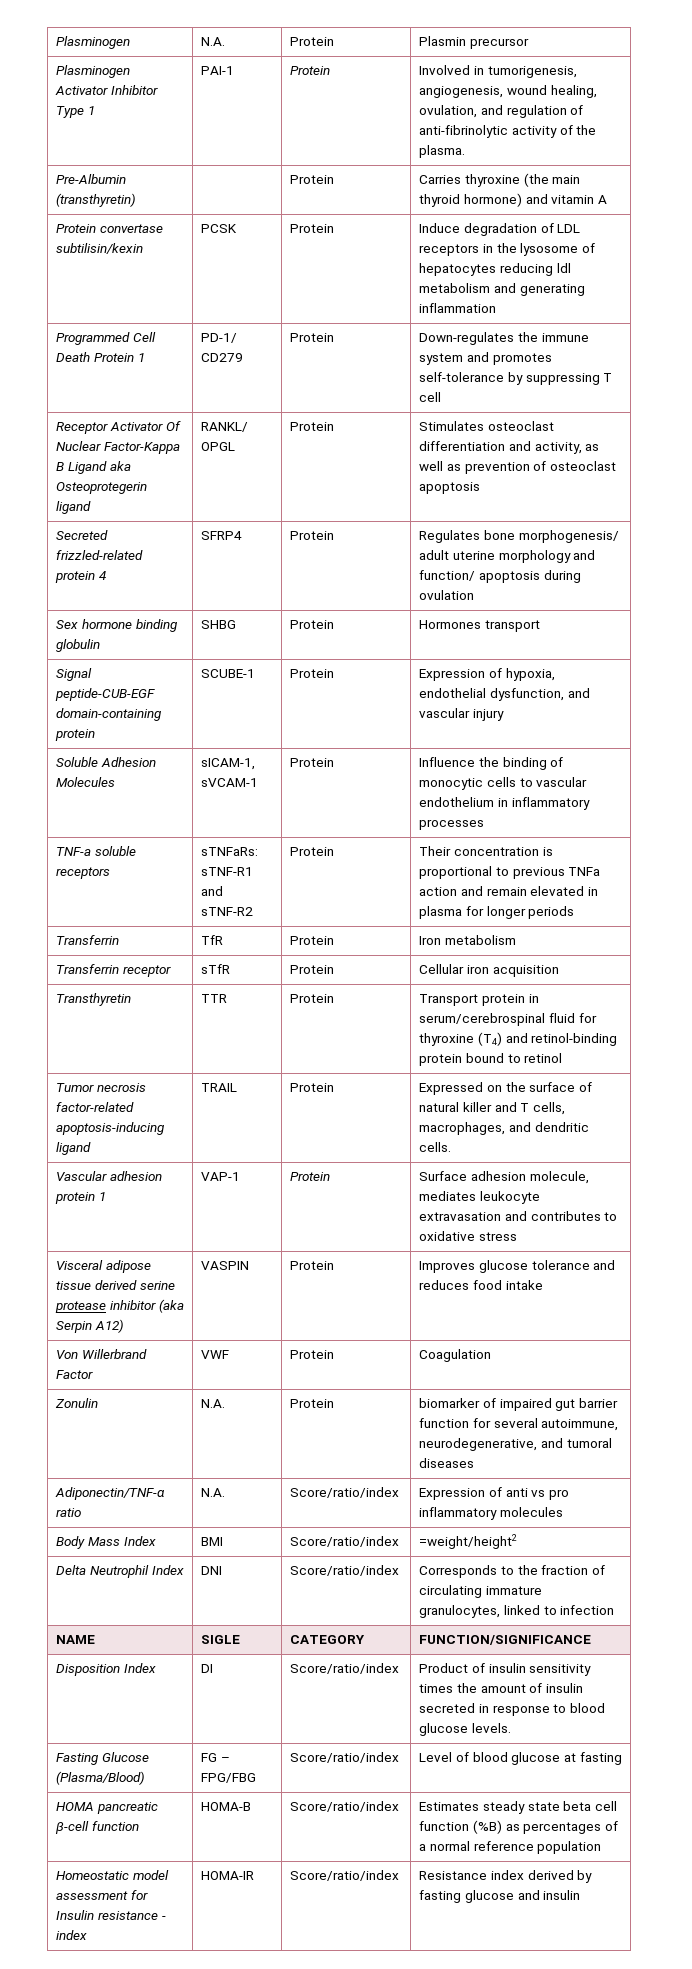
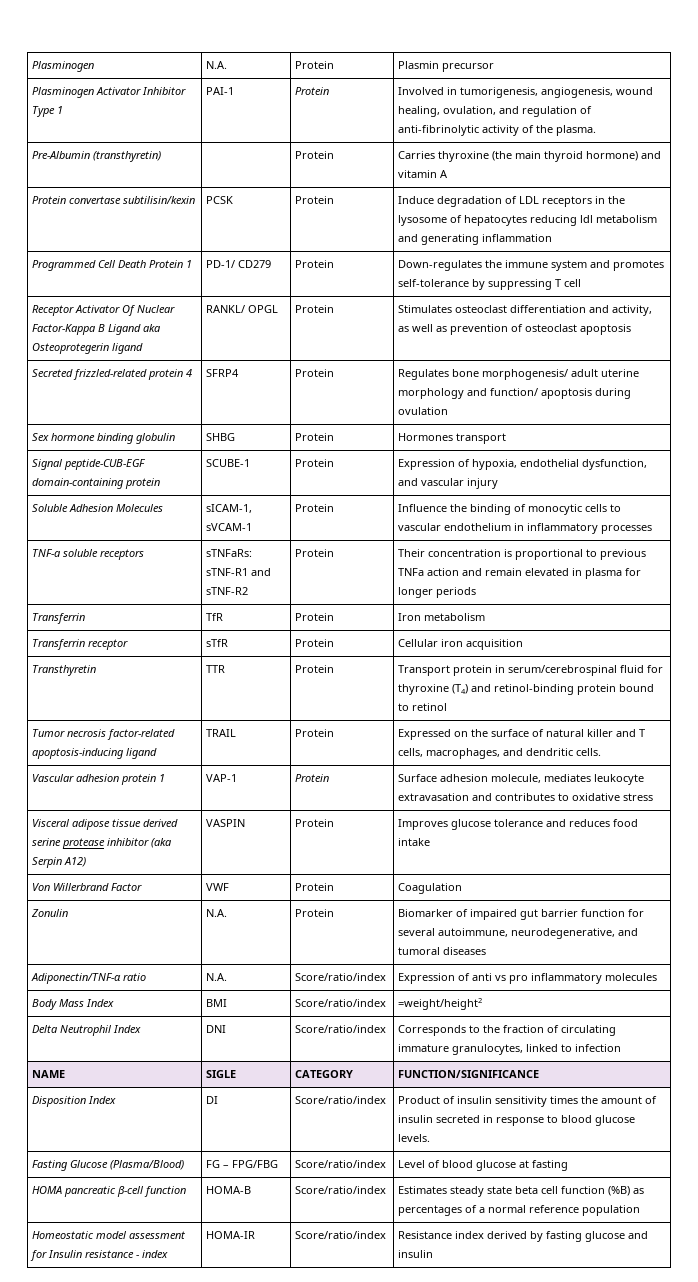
- Zonulin | N.A. | Protein | biomarker of impaired gut barrier function for several autoimmune, neurodegenerative, and tumoral diseases
+ Zonulin | N.A. | Protein | Biomarker of impaired gut barrier function for several autoimmune, neurodegenerative, and tumoral diseases

